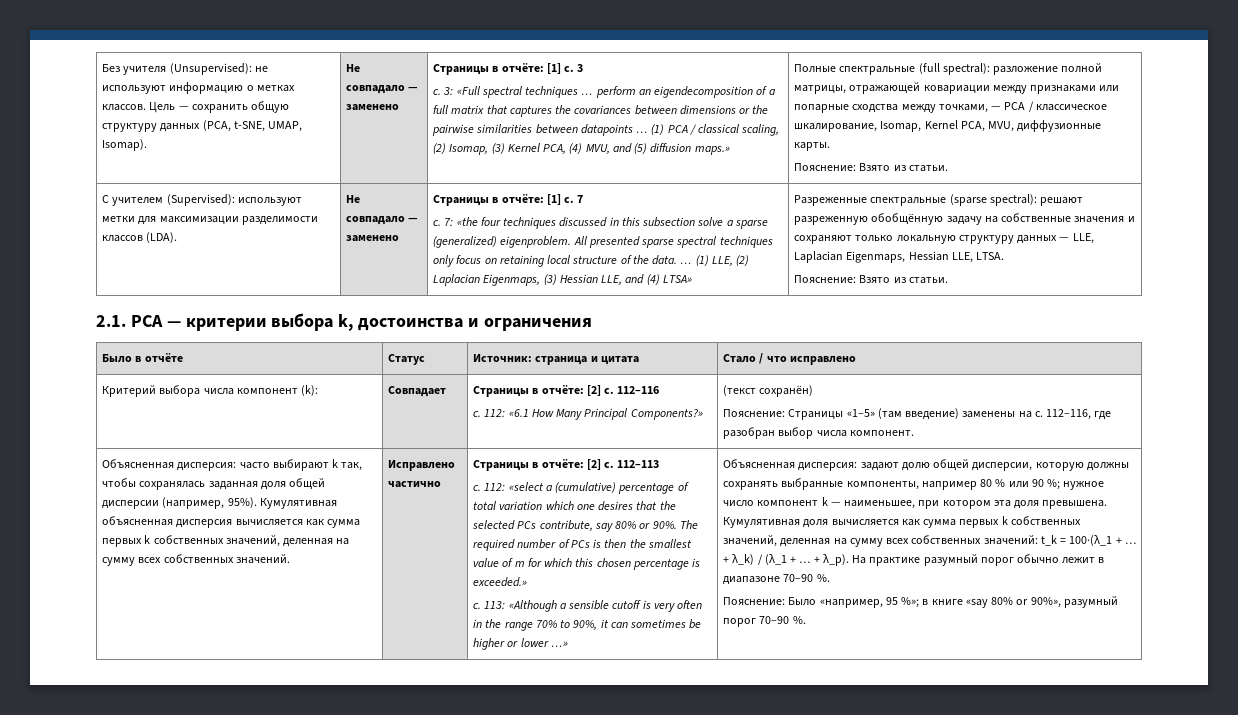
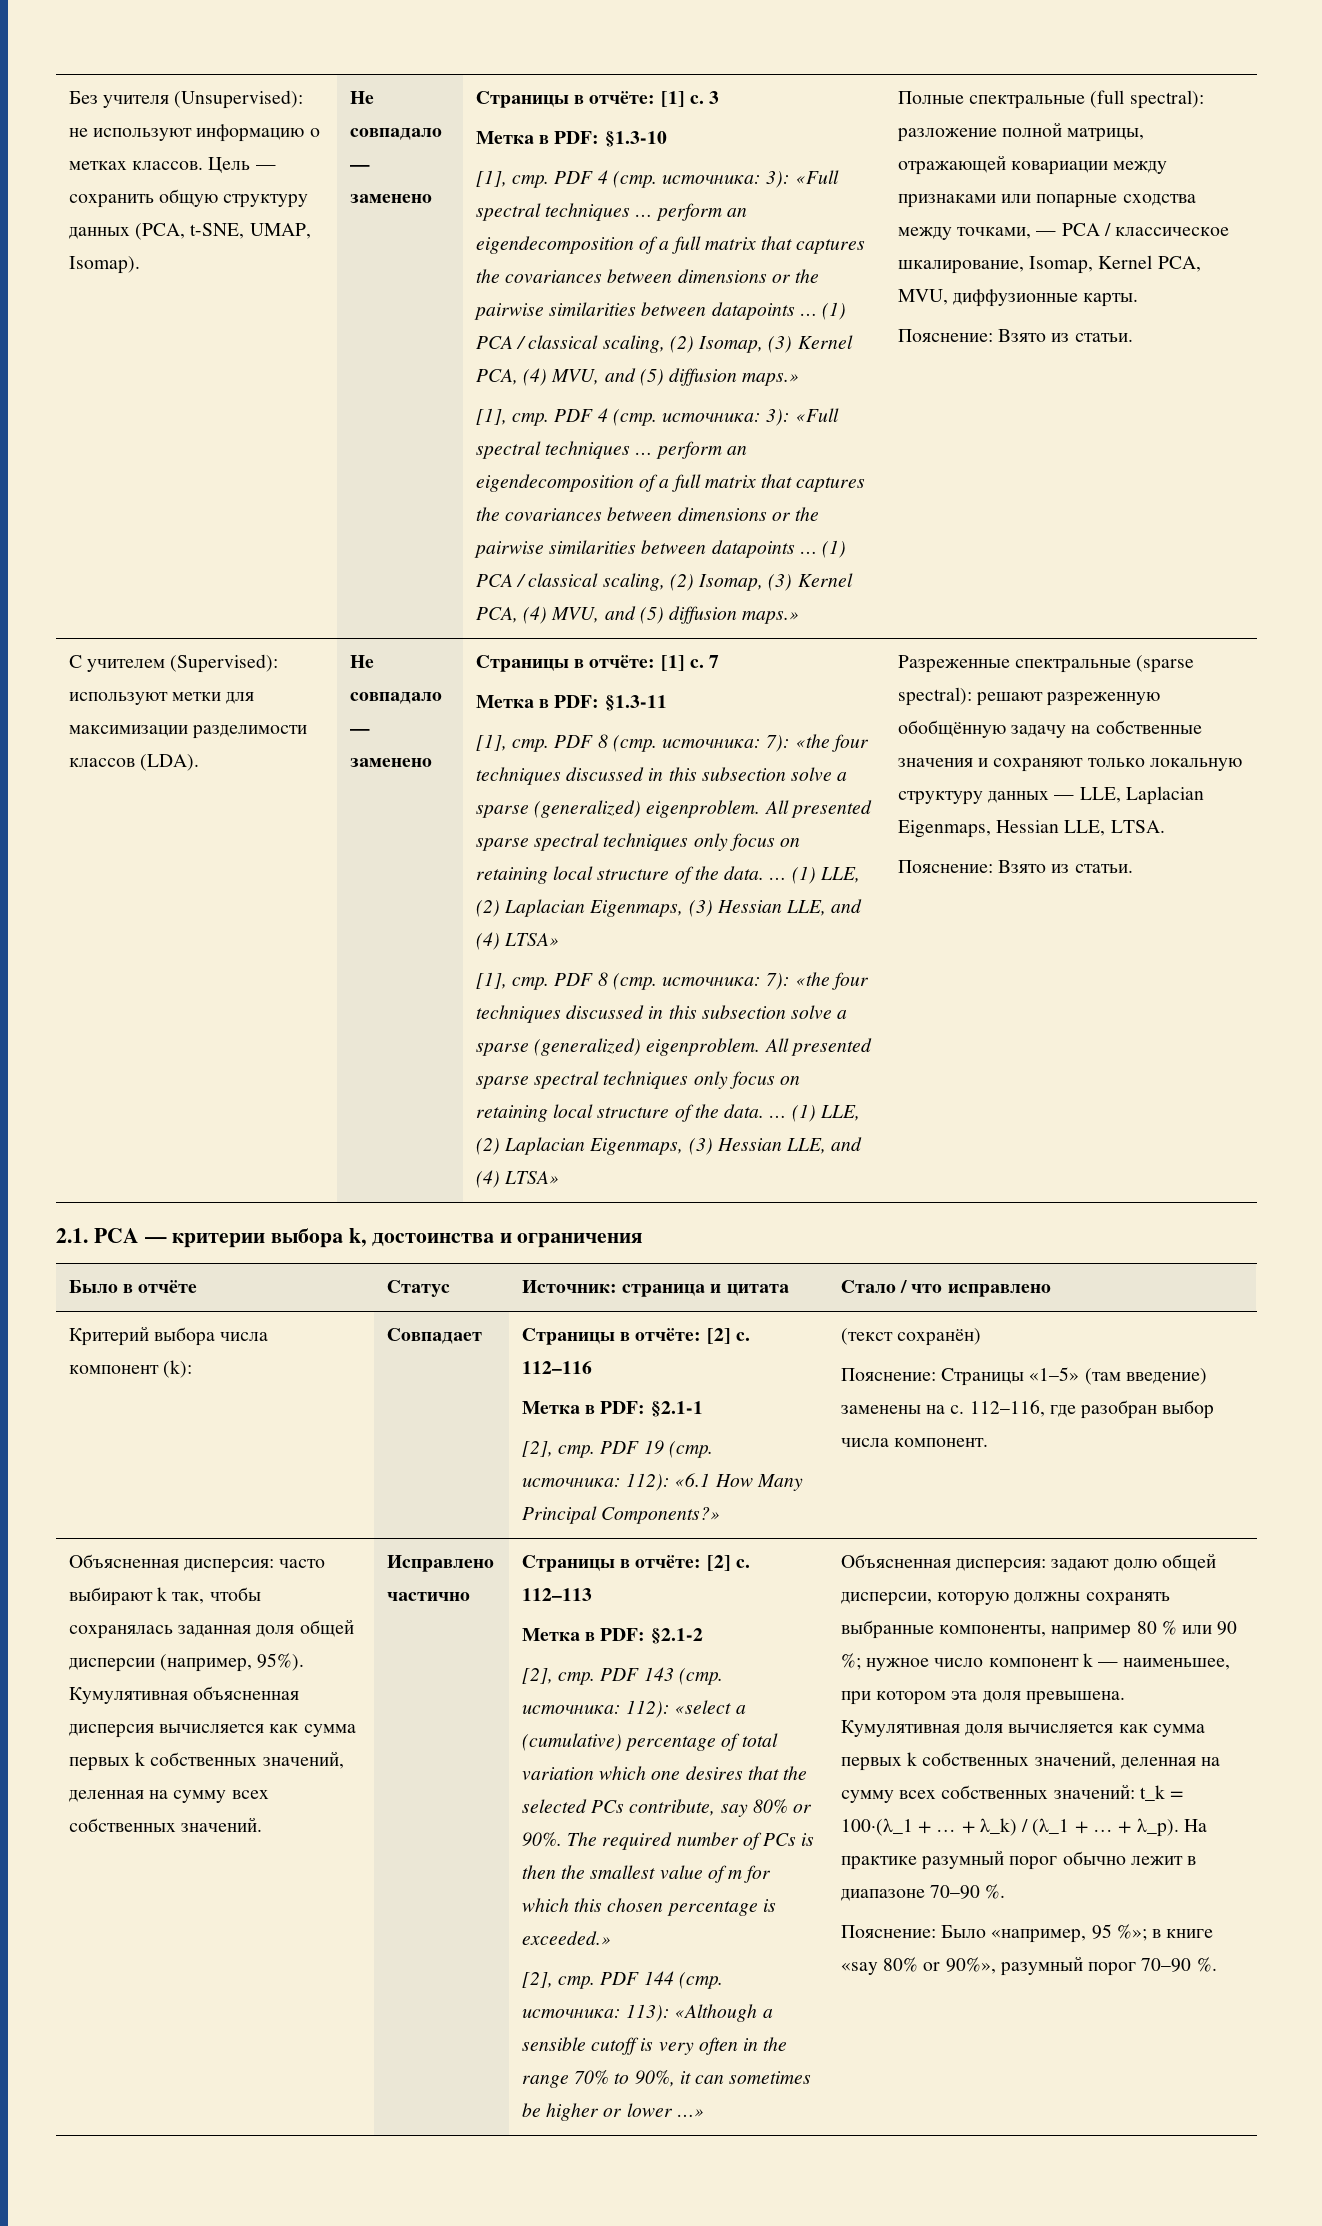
- с. 3: «Full spectral techniques … perform an eigendecomposition of a full matrix that captures the covariances between dimensions or the pairwise similarities between datapoints …
+ Метка в PDF: §1.3-10
+ [1], стр. PDF 4 (стр. источника: 3): «Full spectral techniques … perform an eigendecomposition of a full matrix that captures the covariances between dimensions or the pairwise similarities between datapoints … (1) PCA / classical scaling, (2) Isomap, (3) Kernel PCA, (4) MVU, and (5) diffusion maps.»
+ [1], стр. PDF 4 (стр. источника: 3): «Full spectral techniques … perform an eigendecomposition of a full matrix that captures the covariances between dimensions or the pairwise similarities between datapoints …
- с. 7: «the four techniques discussed in this subsection solve a sparse (generalized) eigenproblem.
+ Метка в PDF: §1.3-11
+ [1], стр. PDF 8 (стр. источника: 7): «the four techniques discussed in this subsection solve a sparse (generalized) eigenproblem. All presented sparse spectral techniques only focus on retaining local structure of the data. … (1) LLE, (2) Laplacian Eigenmaps, (3) Hessian LLE, and (4) LTSA»
+ [1], стр. PDF 8 (стр. источника: 7): «the four techniques discussed in this subsection solve a sparse (generalized) eigenproblem.
- с. 112: «6.1 How Many Principal Components?»
+ Метка в PDF: §2.1-1
+ [2], стр. PDF 19 (стр. источника: 112): «6.1 How Many Principal Components?»
- с. 112: «select a (cumulative) percentage of total variation which one desires that the selected PCs contribute, say 80% or 90%.
+ Метка в PDF: §2.1-2
+ [2], стр. PDF 143 (стр. источника: 112): «select a (cumulative) percentage of total variation which one desires that the selected PCs contribute, say 80% or 90%.
- с. 113: «Although a sensible cutoff is very often in the range 70% to 90%, it can sometimes be higher or lower …»
+ [2], стр. PDF 144 (стр. источника: 113): «Although a sensible cutoff is very often in the range 70% to 90%, it can sometimes be higher or lower …»

